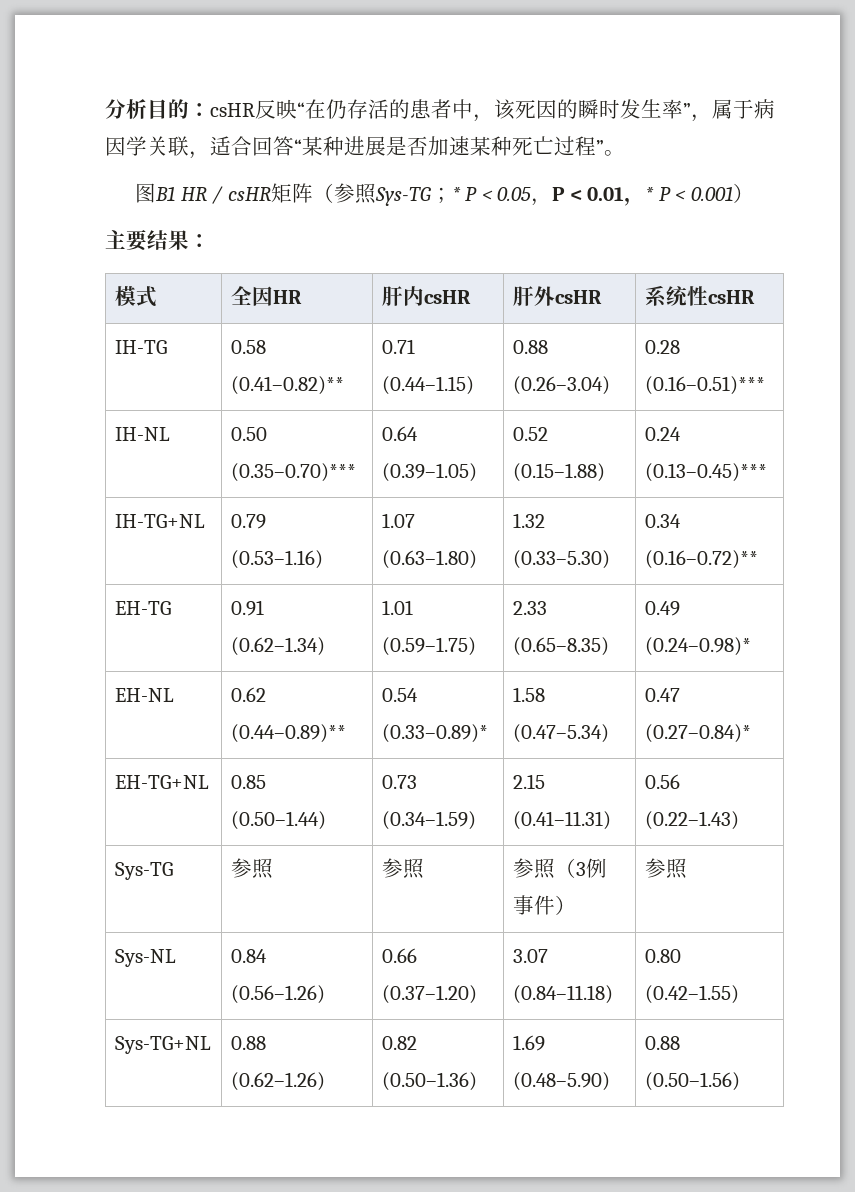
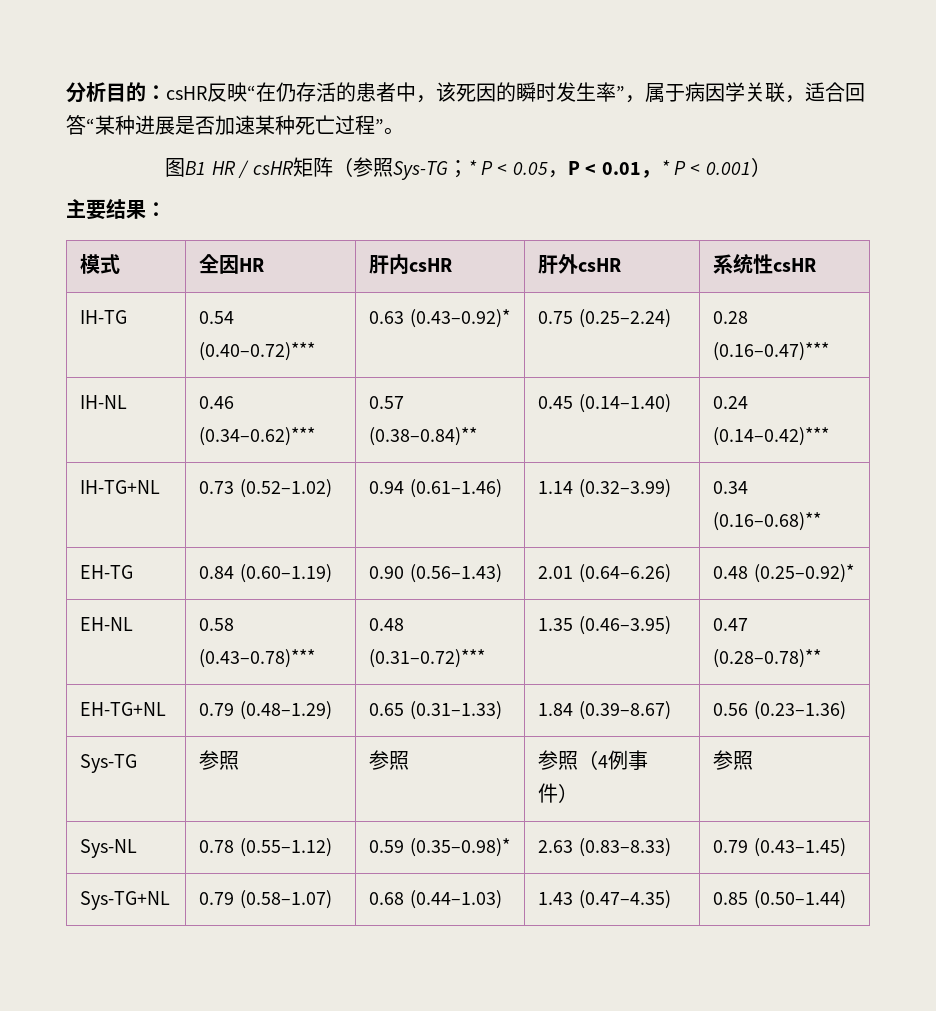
- IH-TG | 0.58 (0.41–0.82)** | 0.71 (0.44–1.15) | 0.88 (0.26–3.04) | 0.28 (0.16–0.51)***
+ IH-TG | 0.54 (0.40–0.72)*** | 0.63 (0.43–0.92)* | 0.75 (0.25–2.24) | 0.28 (0.16–0.47)***
- IH-NL | 0.50 (0.35–0.70)*** | 0.64 (0.39–1.05) | 0.52 (0.15–1.88) | 0.24 (0.13–0.45)***
+ IH-NL | 0.46 (0.34–0.62)*** | 0.57 (0.38–0.84)** | 0.45 (0.14–1.40) | 0.24 (0.14–0.42)***
- IH-TG+NL | 0.79 (0.53–1.16) | 1.07 (0.63–1.80) | 1.32 (0.33–5.30) | 0.34 (0.16–0.72)**
+ IH-TG+NL | 0.73 (0.52–1.02) | 0.94 (0.61–1.46) | 1.14 (0.32–3.99) | 0.34 (0.16–0.68)**
- EH-TG | 0.91 (0.62–1.34) | 1.01 (0.59–1.75) | 2.33 (0.65–8.35) | 0.49 (0.24–0.98)*
- EH-NL | 0.62 (0.44–0.89)** | 0.54 (0.33–0.89)* | 1.58 (0.47–5.34) | 0.47 (0.27–0.84)*
+ EH-TG | 0.84 (0.60–1.19) | 0.90 (0.56–1.43) | 2.01 (0.64–6.26) | 0.48 (0.25–0.92)*
+ EH-NL | 0.58 (0.43–0.78)*** | 0.48 (0.31–0.72)*** | 1.35 (0.46–3.95) | 0.47 (0.28–0.78)**
- EH-TG+NL | 0.85 (0.50–1.44) | 0.73 (0.34–1.59) | 2.15 (0.41–11.31) | 0.56 (0.22–1.43)
+ EH-TG+NL | 0.79 (0.48–1.29) | 0.65 (0.31–1.33) | 1.84 (0.39–8.67) | 0.56 (0.23–1.36)
- Sys-TG | 参照 | 参照 | 参照（3例事件） | 参照
+ Sys-TG | 参照 | 参照 | 参照（4例事件） | 参照
- Sys-NL | 0.84 (0.56–1.26) | 0.66 (0.37–1.20) | 3.07 (0.84–11.18) | 0.80 (0.42–1.55)
- Sys-TG+NL | 0.88 (0.62–1.26) | 0.82 (0.50–1.36) | 1.69 (0.48–5.90) | 0.88 (0.50–1.56)
+ Sys-NL | 0.78 (0.55–1.12) | 0.59 (0.35–0.98)* | 2.63 (0.83–8.33) | 0.79 (0.43–1.45)
+ Sys-TG+NL | 0.79 (0.58–1.07) | 0.68 (0.44–1.03) | 1.43 (0.47–4.35) | 0.85 (0.50–1.44)

